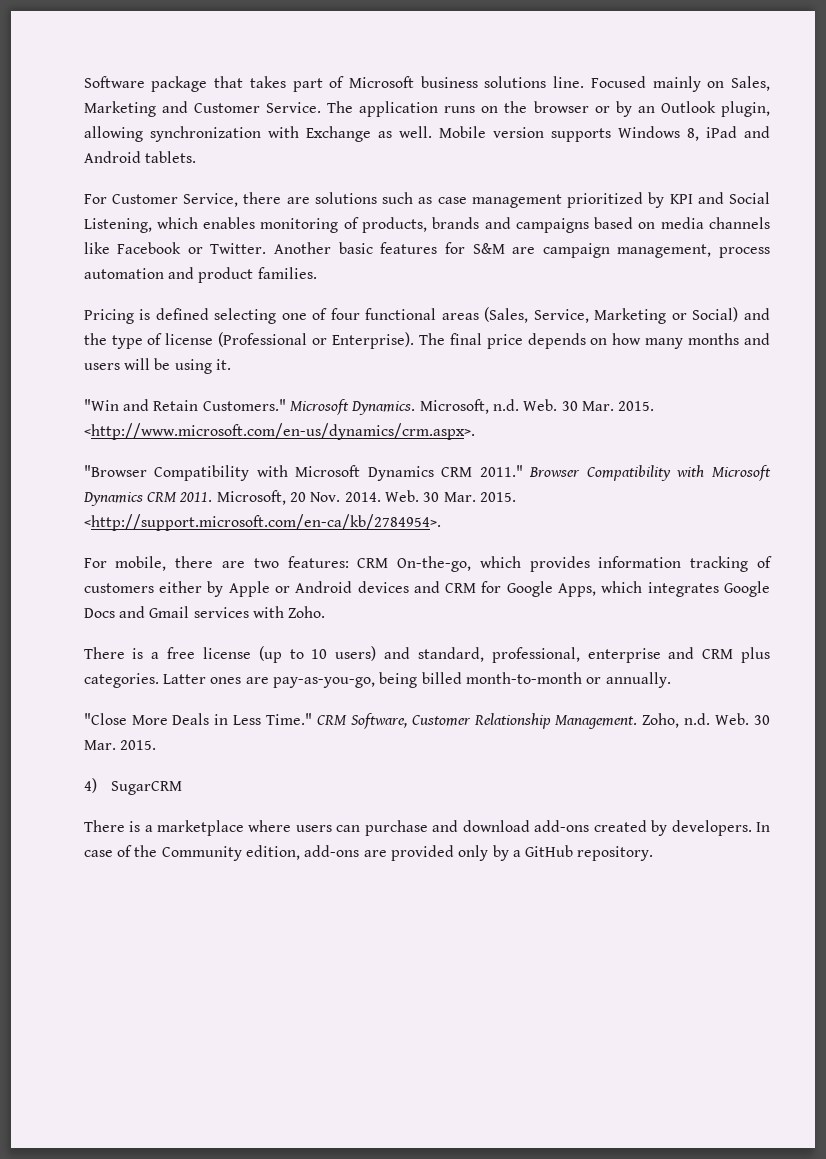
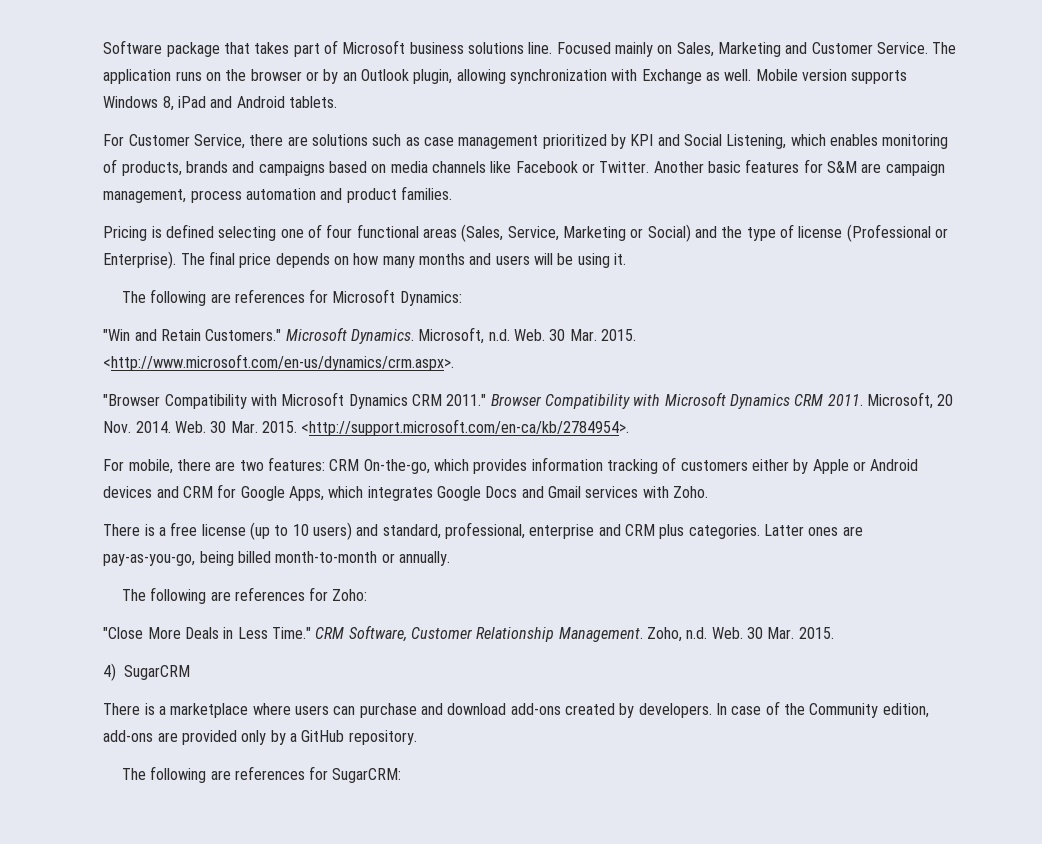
+ The following are references for Microsoft Dynamics:
+ The following are references for Zoho:
+ The following are references for SugarCRM:

